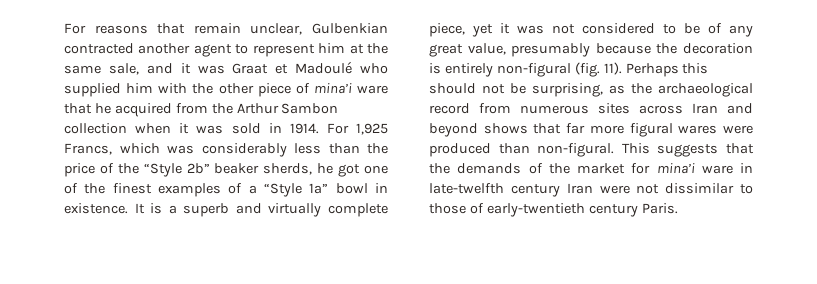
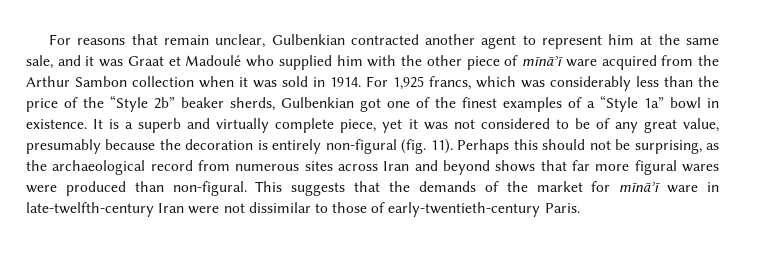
- For reasons that remain unclear, Gulbenkian contracted another agent to represent him at the same sale, and it was Graat et Madoulé who supplied him with the other piece of mina’i ware that he acquired from the Arthur Sambon collection when it was sold in 1914.
+ For reasons that remain unclear, Gulbenkian contracted another agent to represent him at the same sale, and it was Graat et Madoulé who supplied him with the other piece of mīnāʾī ware acquired from the Arthur Sambon collection when it was sold in 1914.
- For 1,925 Francs, which was considerably less than the price of the “Style 2b” beaker sherds, he got one of the finest examples of a “Style 1a” bowl in existence.
+ For 1,925 francs, which was considerably less than the price of the “Style 2b” beaker sherds, Gulbenkian got one of the finest examples of a “Style 1a” bowl in existence.
- This suggests that the demands of the market for mina’i ware in late-twelfth century Iran were not dissimilar to those of early-twentieth century Paris.
+ This suggests that the demands of the market for mīnāʾī ware in late-twelfth-century Iran were not dissimilar to those of early-twentieth-century Paris.

